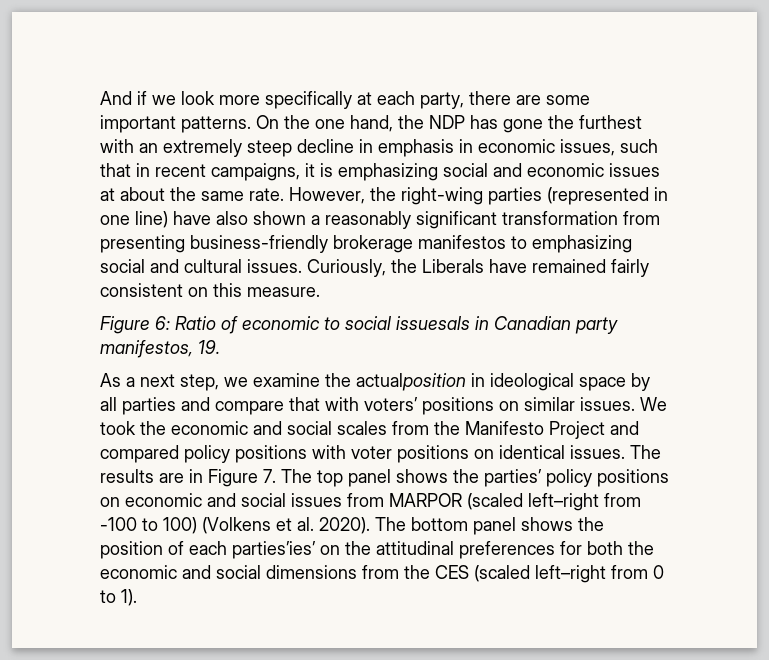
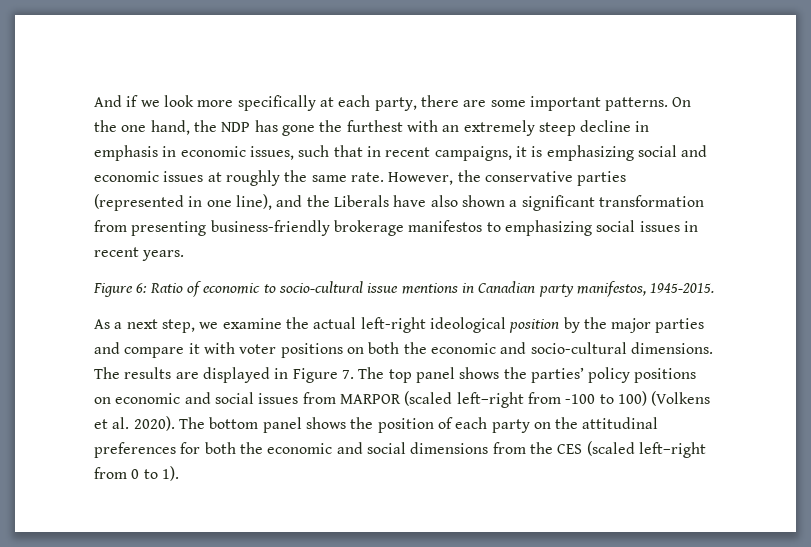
- On the one hand, the NDP has gone the furthest with an extremely steep decline in emphasis in economic issues, such that in recent campaigns, it is emphasizing social and economic issues at about the same rate.
+ On the one hand, the NDP has gone the furthest with an extremely steep decline in emphasis in economic issues, such that in recent campaigns, it is emphasizing social and economic issues at roughly the same rate.
- However, the right-wing parties (represented in one line) have also shown a reasonably significant transformation from presenting business-friendly brokerage manifestos to emphasizing social and cultural issues. Curiously, the Liberals have remained fairly consistent on this measure.
+ However, the conservative parties (represented in one line), and the Liberals have also shown a significant transformation from presenting business-friendly brokerage manifestos to emphasizing social issues in recent years.
- Figure 6: Ratio of economic to social issuesals in Canadian party manifestos, 19.
+ Figure 6: Ratio of economic to socio-cultural issue mentions in Canadian party manifestos, 1945-2015.
- As a next step, we examine the actualposition in ideological space by all parties and compare that with voters’ positions on similar issues. We took the economic and social scales from the Manifesto Project and compared policy positions with voter positions on identical issues.
+ As a next step, we examine the actual left-right ideological position by the major parties and compare it with voter positions on both the economic and socio-cultural dimensions.
- The results are in Figure 7. The top panel shows the parties’ policy positions on economic and social issues from MARPOR (scaled left–right from -100 to 100) (Volkens et al. 2020).
+ The results are displayed in Figure 7. The top panel shows the parties’ policy positions on economic and social issues from MARPOR (scaled left–right from -100 to 100) (Volkens et al. 2020).
- The bottom panel shows the position of each parties’ies’ on the attitudinal preferences for both the economic and social dimensions from the CES (scaled left–right from 0 to 1).
+ The bottom panel shows the position of each party on the attitudinal preferences for both the economic and social dimensions from the CES (scaled left–right from 0 to 1).

